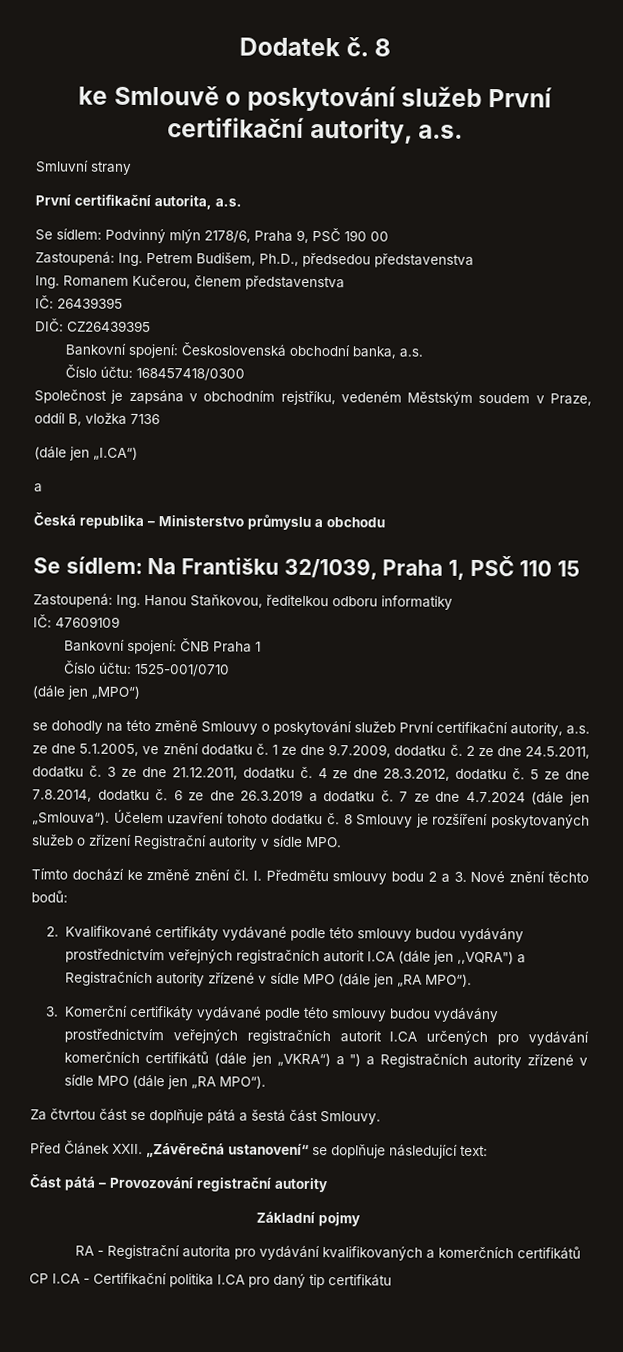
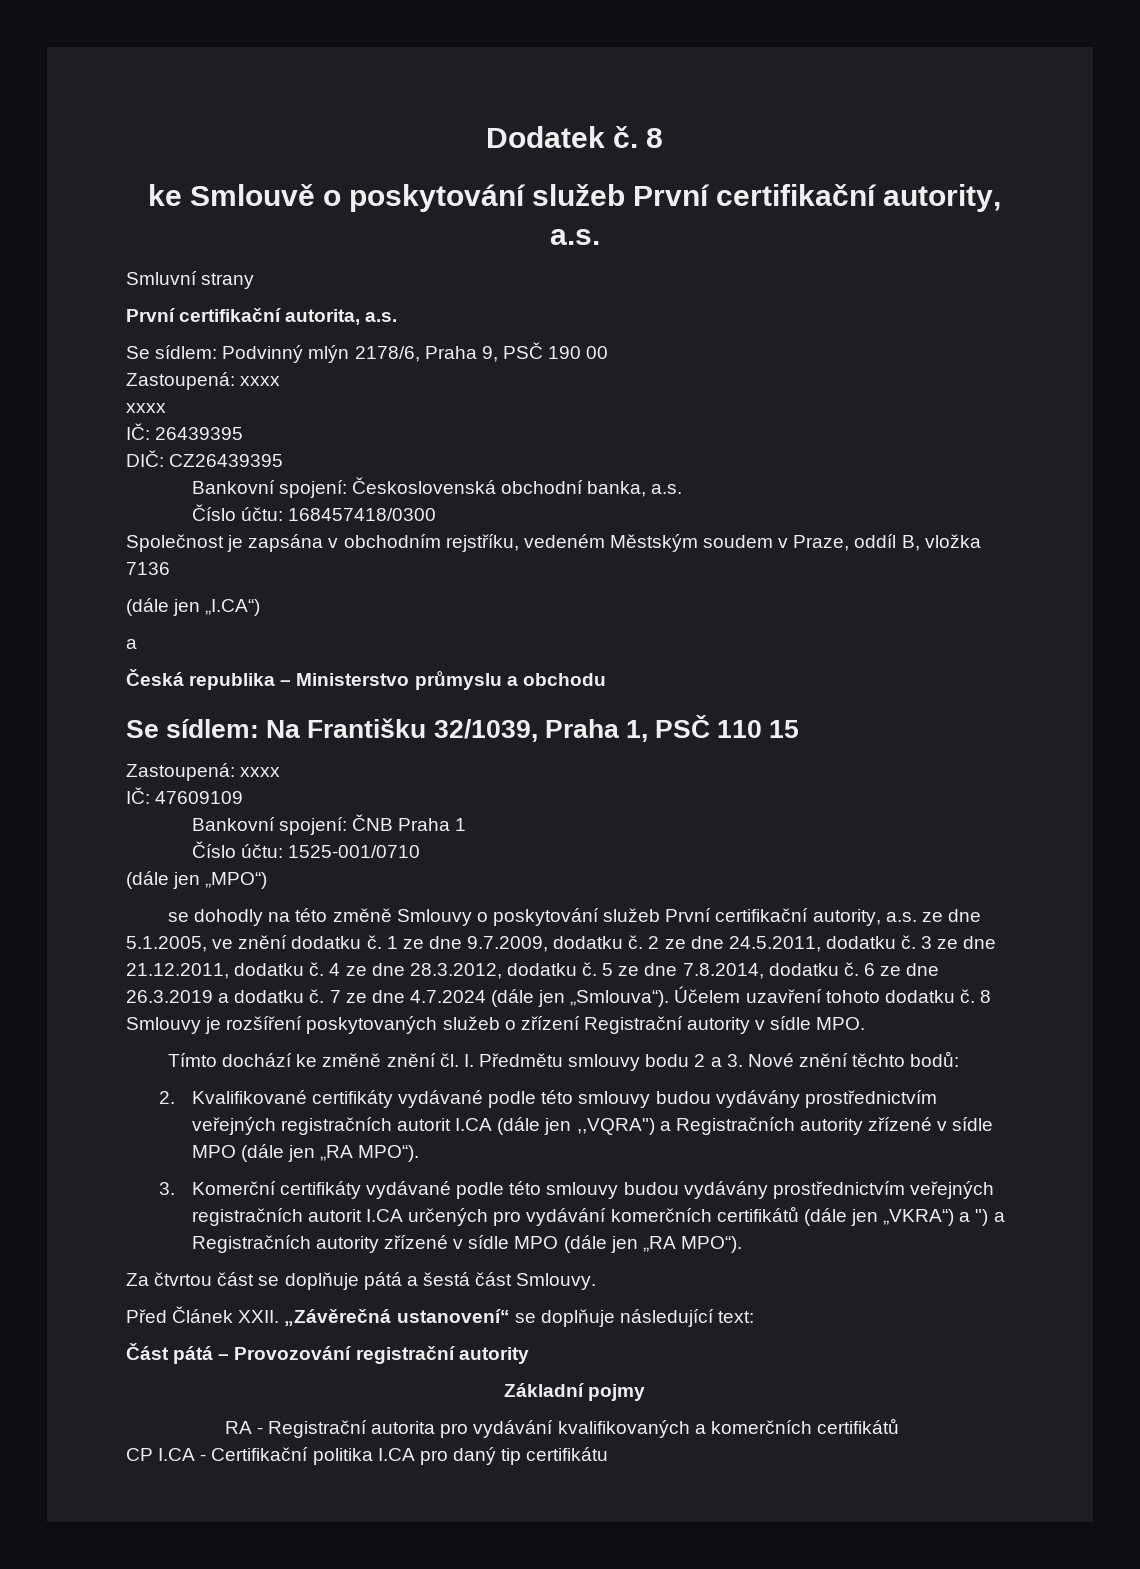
  Se sídlem: Podvinný mlýn 2178/6, Praha 9, PSČ 190 00
- Zastoupená: Ing. Petrem Budišem, Ph.D., předsedou představenstva
- Ing. Romanem Kučerou, členem představenstva
+ Zastoupená: xxxx
+ xxxx
  Se sídlem: Na Františku 32/1039, Praha 1, PSČ 110 15
- Zastoupená: Ing. Hanou Staňkovou, ředitelkou odboru informatiky
+ Zastoupená: xxxx

